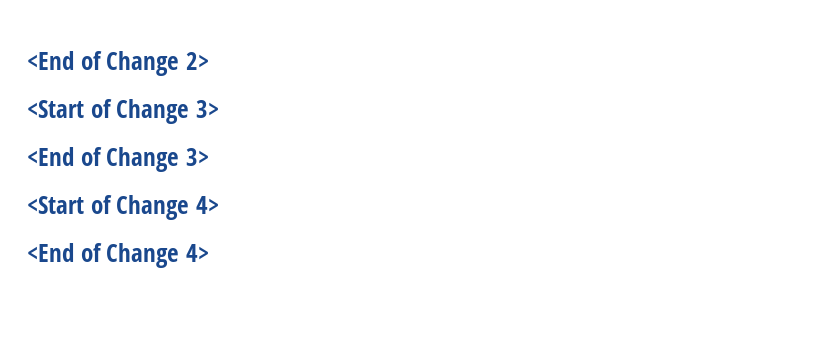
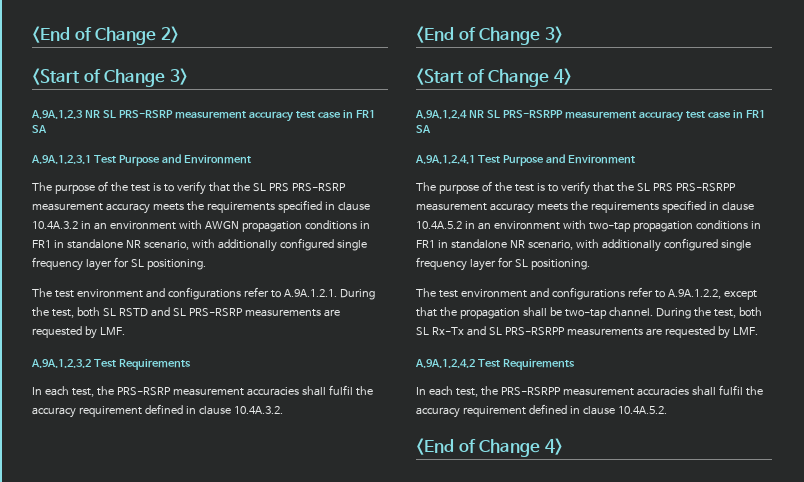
+ A.9A.1.2.3 NR SL PRS-RSRP measurement accuracy test case in FR1 SA
+ A.9A.1.2.3.1 Test Purpose and Environment
+ The purpose of the test is to verify that the SL PRS PRS-RSRP measurement accuracy meets the requirements specified in clause 10.4A.3.2 in an environment with AWGN propagation conditions in FR1 in standalone NR scenario, with additionally configured single frequency layer for SL positioning.
+ The test environment and configurations refer to A.9A.1.2.1. During the test, both SL RSTD and SL PRS-RSRP measurements are requested by LMF.
+ A.9A.1.2.3.2 Test Requirements
+ In each test, the PRS-RSRP measurement accuracies shall fulfil the accuracy requirement defined in clause 10.4A.3.2.
+ A.9A.1.2.4 NR SL PRS-RSRPP measurement accuracy test case in FR1 SA
+ A.9A.1.2.4.1 Test Purpose and Environment
+ The purpose of the test is to verify that the SL PRS PRS-RSRPP measurement accuracy meets the requirements specified in clause 10.4A.5.2 in an environment with two-tap propagation conditions in FR1 in standalone NR scenario, with additionally configured single frequency layer for SL positioning.
+ The test environment and configurations refer to A.9A.1.2.2, except that the propagation shall be two-tap channel. During the test, both SL Rx-Tx and SL PRS-RSRPP measurements are requested by LMF.
+ A.9A.1.2.4.2 Test Requirements
+ In each test, the PRS-RSRPP measurement accuracies shall fulfil the accuracy requirement defined in clause 10.4A.5.2.

